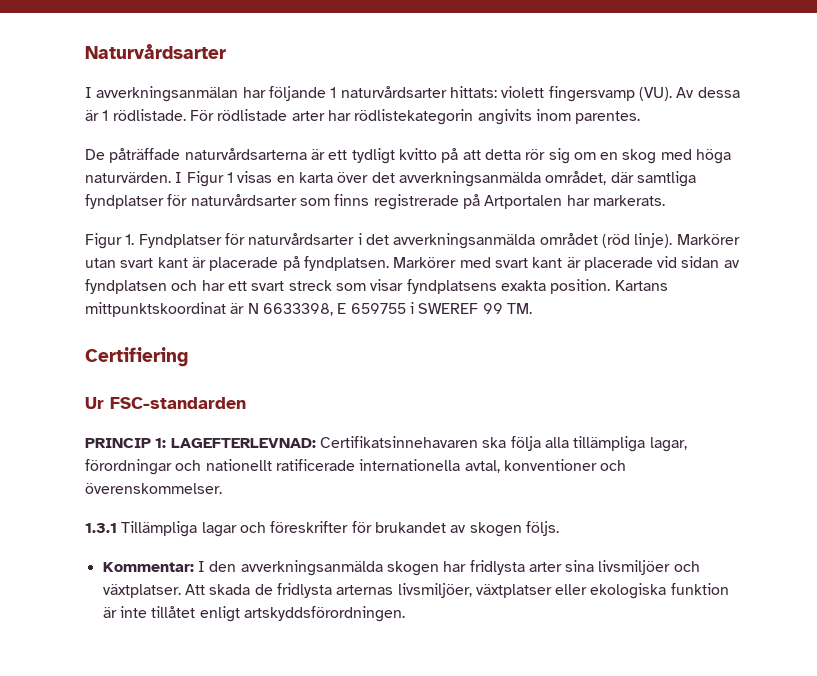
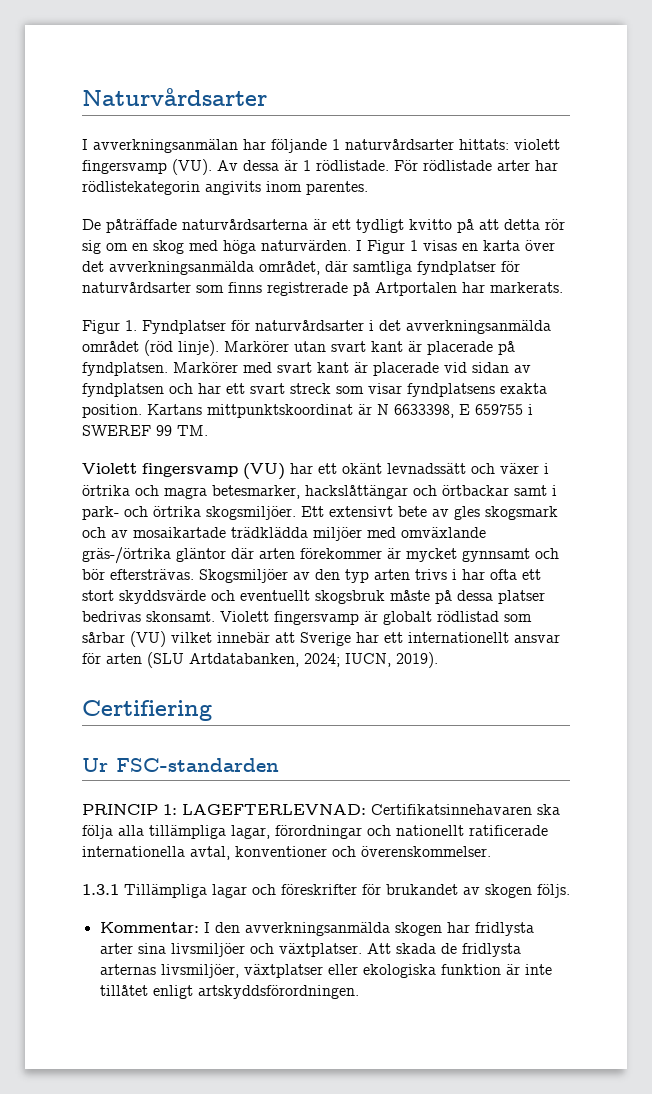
+ Violett fingersvamp (VU) har ett okänt levnadssätt och växer i örtrika och magra betesmarker, hackslåttängar och örtbackar samt i park- och örtrika skogsmiljöer. Ett extensivt bete av gles skogsmark och av mosaikartade trädklädda miljöer med omväxlande gräs-/örtrika gläntor där arten förekommer är mycket gynnsamt och bör eftersträvas. Skogsmiljöer av den typ arten trivs i har ofta ett stort skyddsvärde och eventuellt skogsbruk måste på dessa platser bedrivas skonsamt. Violett fingersvamp är globalt rödlistad som sårbar (VU) vilket innebär att Sverige har ett internationellt ansvar för arten (SLU Artdatabanken, 2024; IUCN, 2019).

